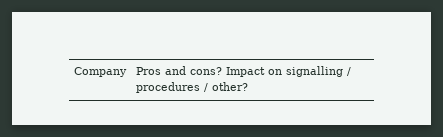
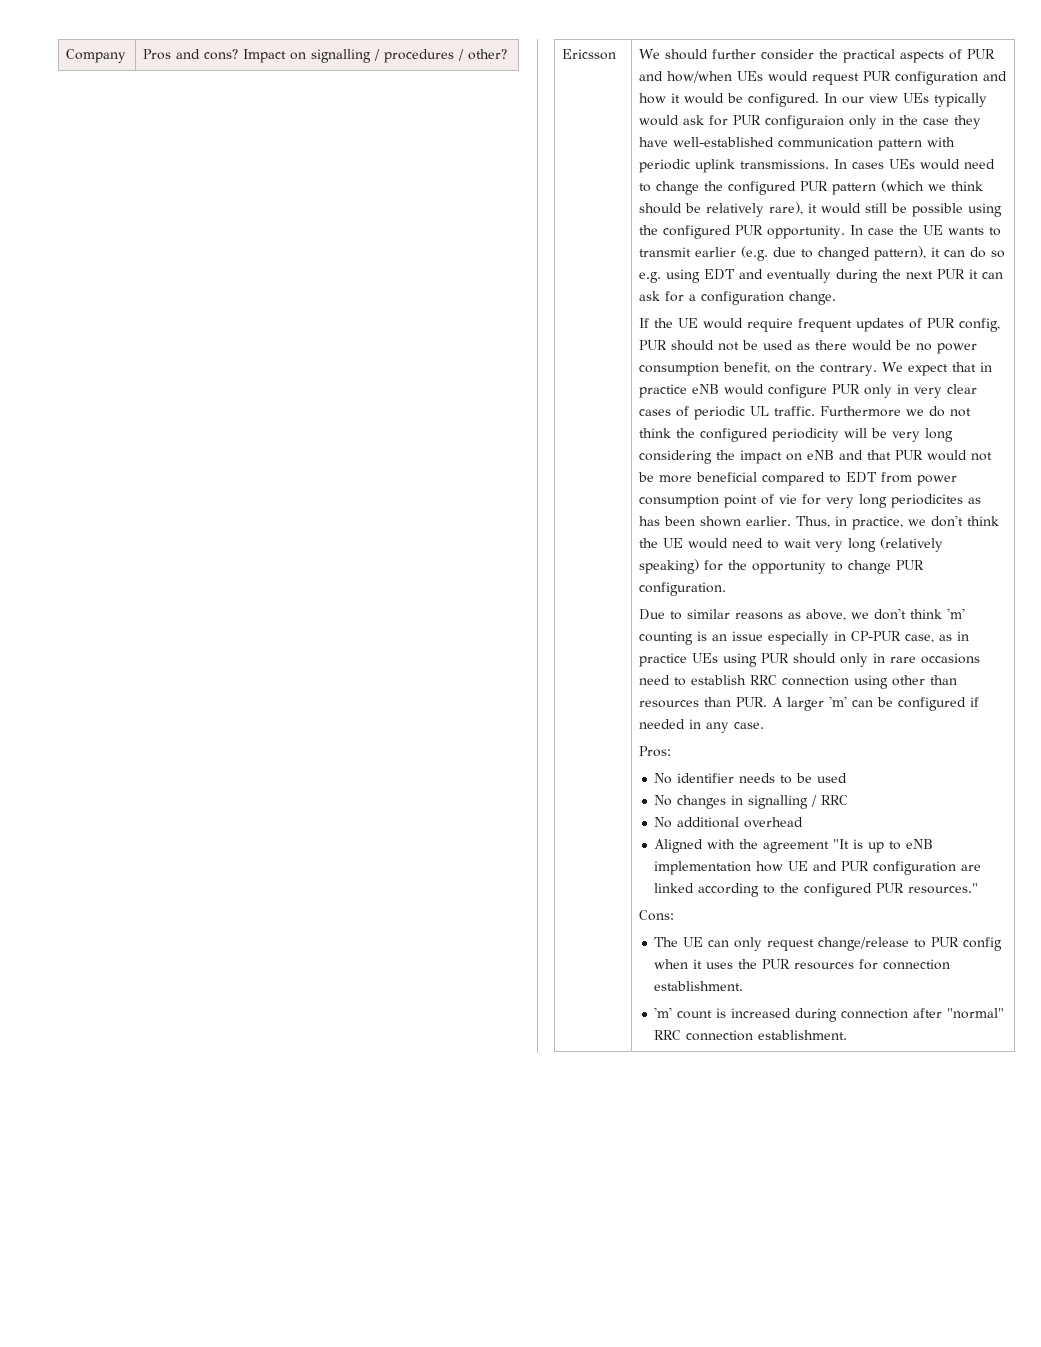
+ Ericsson | We should further consider the practical aspects of PUR and how/when UEs would request PUR configuration and how it would be configured. In our view UEs typically would ask for PUR configuraion only in the case they have well-established communication pattern with periodic uplink transmissions. In cases UEs would need to change the configured PUR pattern (which we think should be relatively rare), it would still be possible using the configured PUR opportunity. In case the UE wants to transmit earlier (e.g. due to changed pattern), it can do so e.g. using EDT and eventually during the next PUR it can ask for a configuration change.
+ If the UE would require frequent updates of PUR config, PUR should not be used as there would be no power consumption benefit, on the contrary. We expect that in practice eNB would configure PUR only in very clear cases of periodic UL traffic. Furthermore we do not think the configured periodicity will be very long considering the impact on eNB and that PUR would not be more beneficial compared to EDT from power consumption point of vie for very long periodicites as has been shown earlier. Thus, in practice, we don't think the UE would need to wait very long (relatively speaking) for the opportunity to change PUR configuration.
+ Due to similar reasons as above, we don't think 'm' counting is an issue especially in CP-PUR case, as in practice UEs using PUR should only in rare occasions need to establish RRC connection using other than resources than PUR. A larger 'm' can be configured if needed in any case.
+ Pros:
+ No identifier needs to be used
+ No changes in signalling / RRC
+ No additional overhead
+ Aligned with the agreement "It is up to eNB implementation how UE and PUR configuration are linked according to the configured PUR resources."
+ Cons:
+ The UE can only request change/release to PUR config when it uses the PUR resources for connection establishment.
+ 'm' count is increased during connection after "normal" RRC connection establishment.

